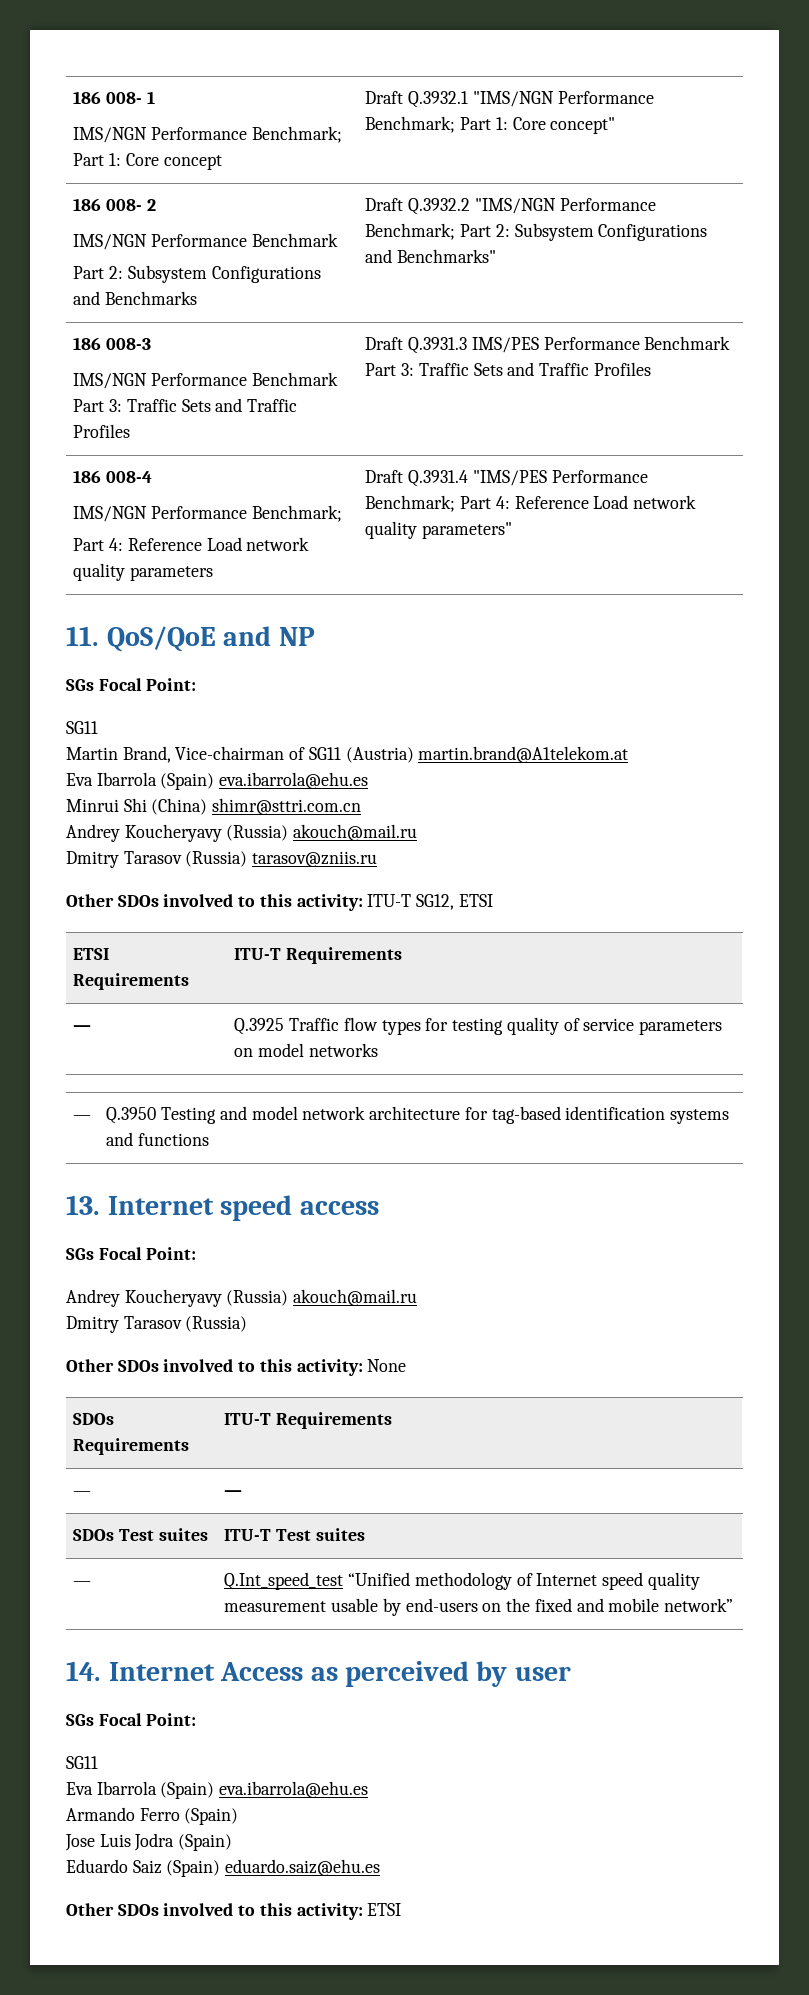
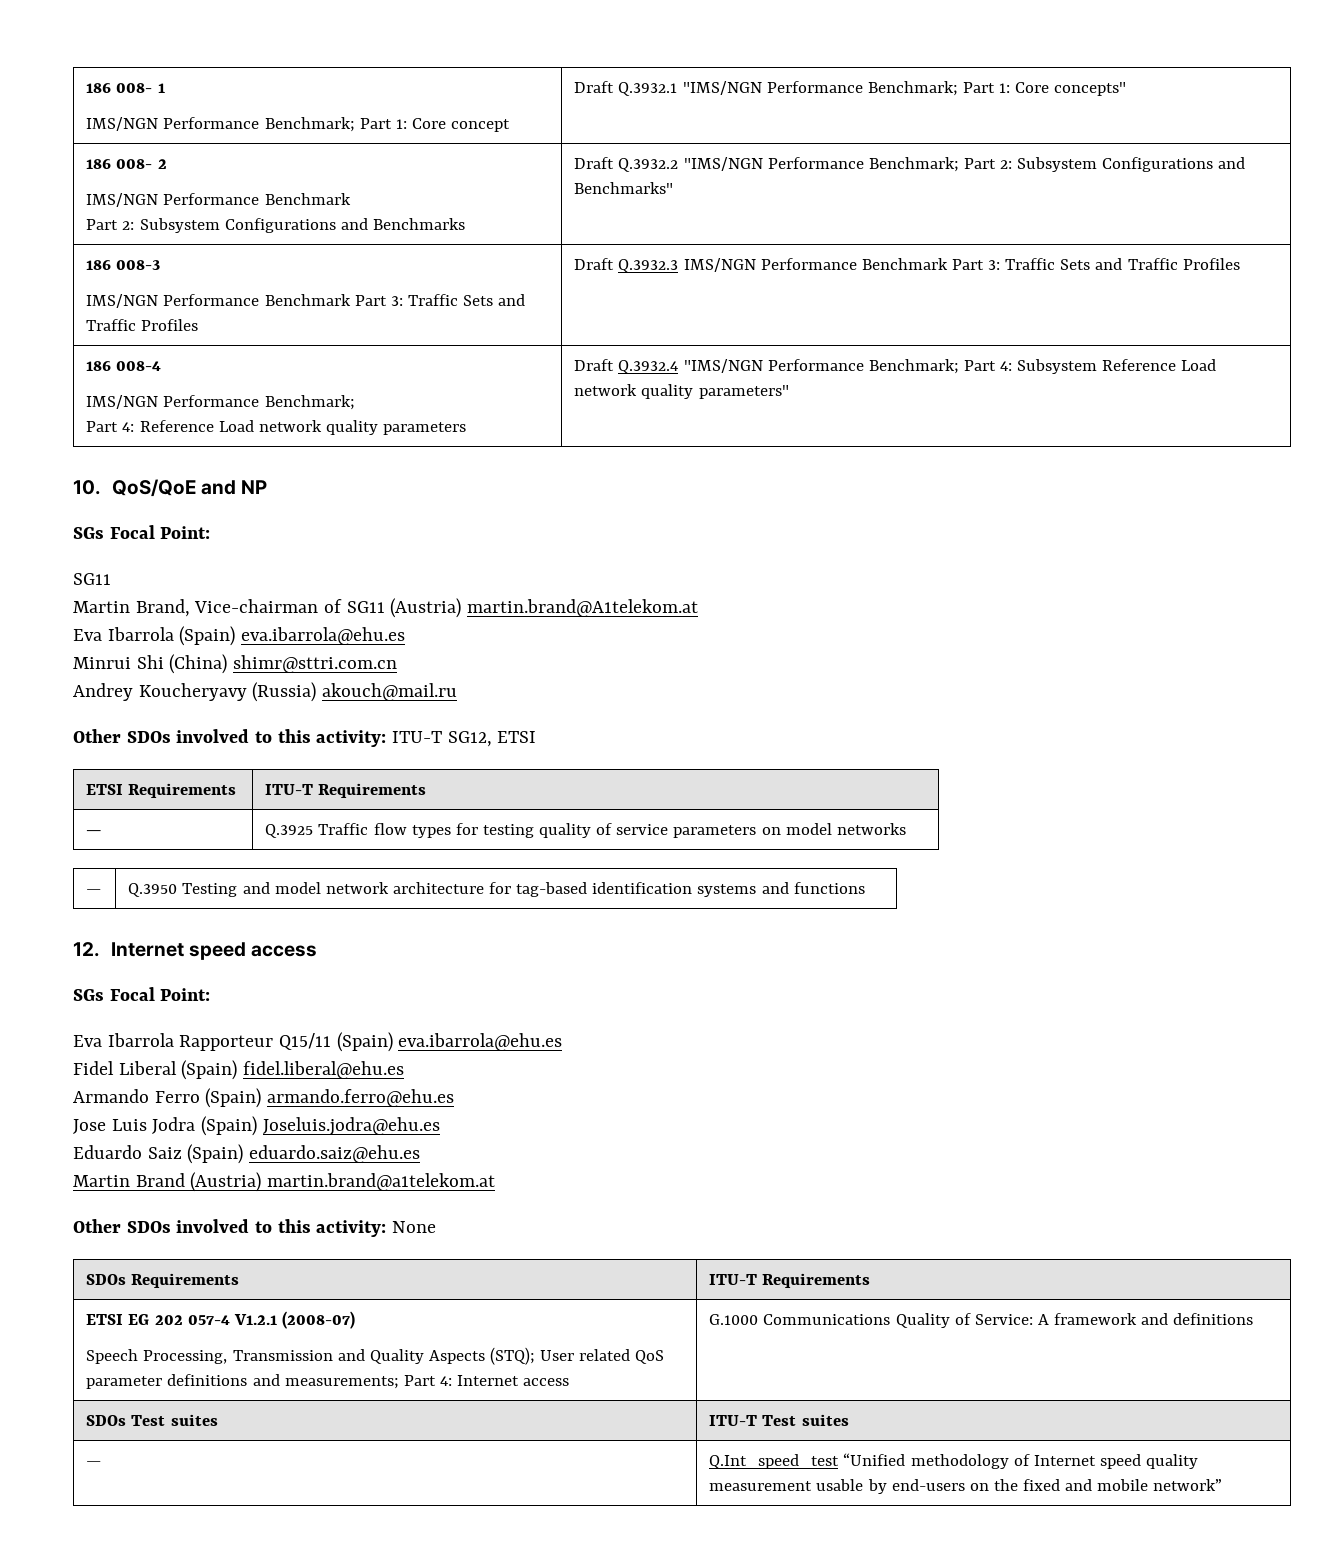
  186 008- 1
- IMS/NGN Performance Benchmark; Part 1: Core concept | Draft Q.3932.1 "IMS/NGN Performance Benchmark; Part 1: Core concept"
+ IMS/NGN Performance Benchmark; Part 1: Core concept | Draft Q.3932.1 "IMS/NGN Performance Benchmark; Part 1: Core concepts"
  186 008-3
- IMS/NGN Performance Benchmark Part 3: Traffic Sets and Traffic Profiles | Draft Q.3931.3 IMS/PES Performance Benchmark Part 3: Traffic Sets and Traffic Profiles
+ IMS/NGN Performance Benchmark Part 3: Traffic Sets and Traffic Profiles | Draft Q.3932.3 IMS/NGN Performance Benchmark Part 3: Traffic Sets and Traffic Profiles
  186 008-4
  IMS/NGN Performance Benchmark;
- Part 4: Reference Load network quality parameters | Draft Q.3931.4 "IMS/PES Performance Benchmark; Part 4: Reference Load network quality parameters"
+ Part 4: Reference Load network quality parameters | Draft Q.3932.4 "IMS/NGN Performance Benchmark; Part 4: Subsystem Reference Load network quality parameters"
- 11. QoS/QoE and NP
+ 10. QoS/QoE and NP
- Dmitry Tarasov (Russia) tarasov@zniis.ru
- 13. Internet speed access
+ 12. Internet speed access
  SGs Focal Point:
- Andrey Koucheryavy (Russia) akouch@mail.ru
- Dmitry Tarasov (Russia)
+ Eva Ibarrola Rapporteur Q15/11 (Spain) eva.ibarrola@ehu.es
+ Fidel Liberal (Spain) fidel.liberal@ehu.es
+ Armando Ferro (Spain) armando.ferro@ehu.es
+ Jose Luis Jodra (Spain) Joseluis.jodra@ehu.es
+ Eduardo Saiz (Spain) eduardo.saiz@ehu.es
+ Martin Brand (Austria) martin.brand@a1telekom.at
- — | —
+ ETSI EG 202 057-4 V1.2.1 (2008-07)
+ Speech Processing, Transmission and Quality Aspects (STQ); User related QoS parameter definitions and measurements; Part 4: Internet access | G.1000 Communications Quality of Service: A framework and definitions
- 14. Internet Access as perceived by user
- SGs Focal Point:
- SG11
- Eva Ibarrola (Spain) eva.ibarrola@ehu.es
- Armando Ferro (Spain)
- Jose Luis Jodra (Spain)
- Eduardo Saiz (Spain) eduardo.saiz@ehu.es
- Other SDOs involved to this activity: ETSI

